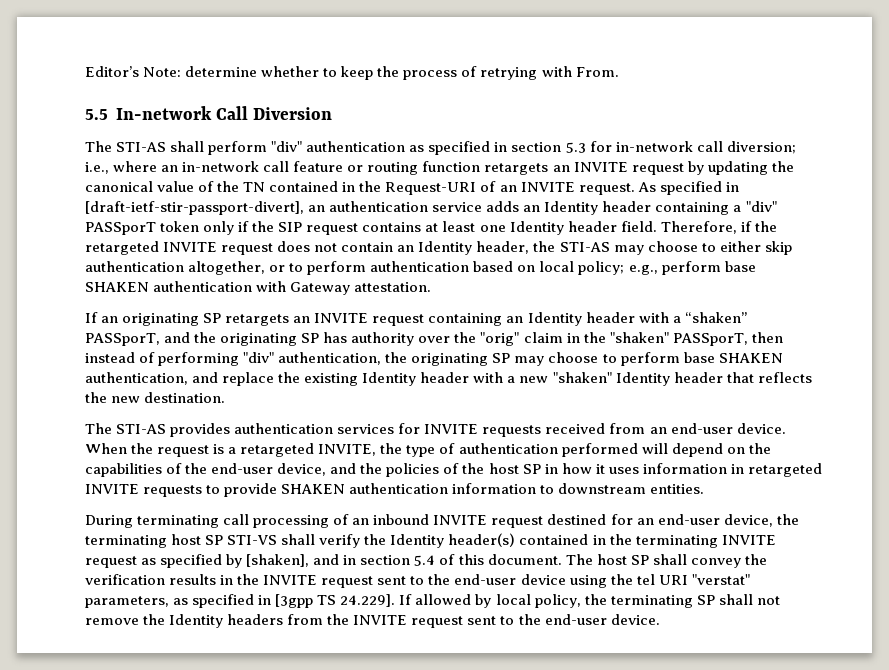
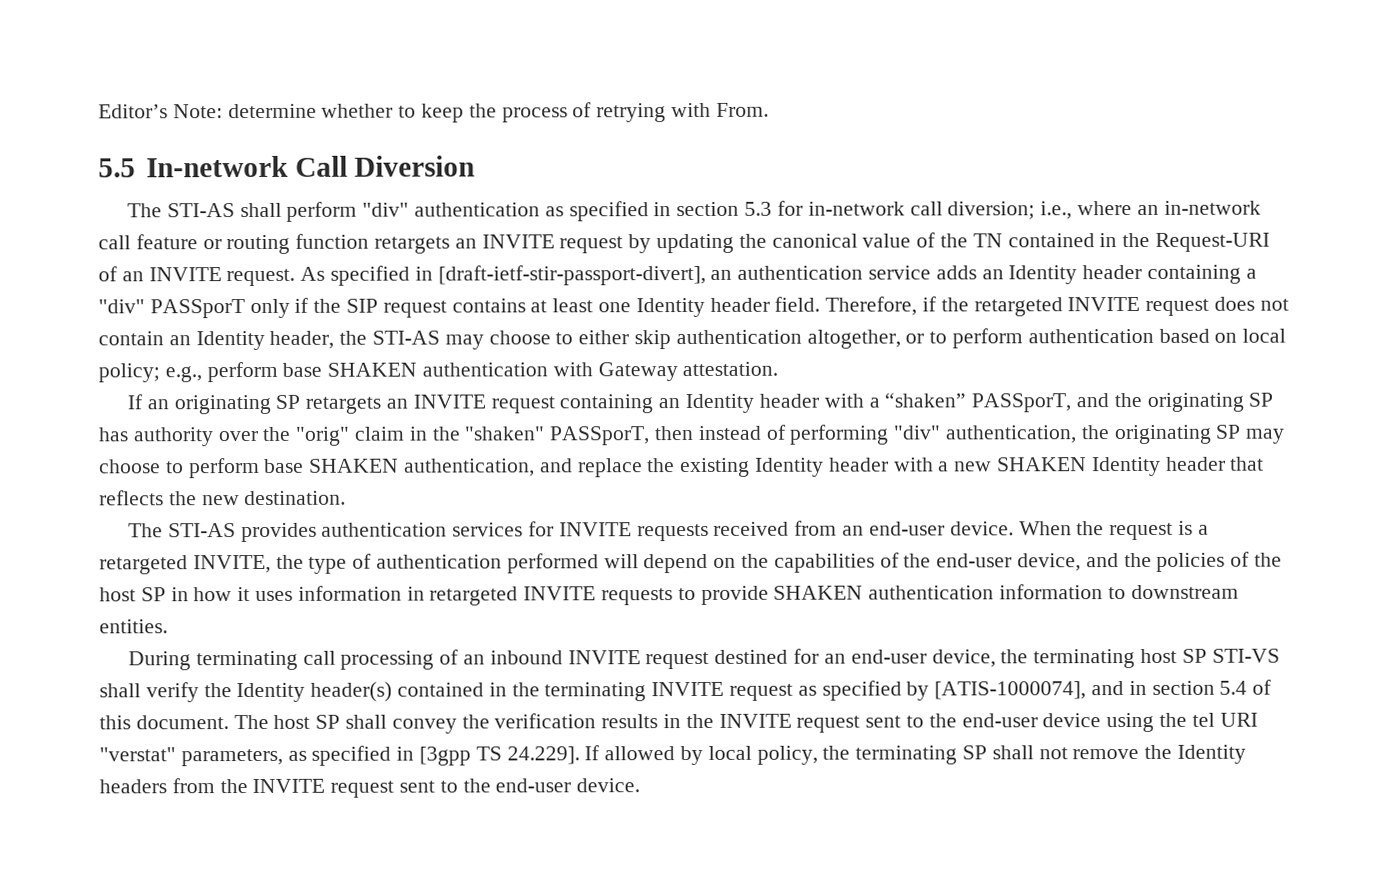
- As specified in [draft-ietf-stir-passport-divert], an authentication service adds an Identity header containing a "div" PASSporT token only if the SIP request contains at least one Identity header field.
+ As specified in [draft-ietf-stir-passport-divert], an authentication service adds an Identity header containing a "div" PASSporT only if the SIP request contains at least one Identity header field.
- If an originating SP retargets an INVITE request containing an Identity header with a “shaken” PASSporT, and the originating SP has authority over the "orig" claim in the "shaken" PASSporT, then instead of performing "div" authentication, the originating SP may choose to perform base SHAKEN authentication, and replace the existing Identity header with a new "shaken" Identity header that reflects the new destination.
+ If an originating SP retargets an INVITE request containing an Identity header with a “shaken” PASSporT, and the originating SP has authority over the "orig" claim in the "shaken" PASSporT, then instead of performing "div" authentication, the originating SP may choose to perform base SHAKEN authentication, and replace the existing Identity header with a new SHAKEN Identity header that reflects the new destination.
- During terminating call processing of an inbound INVITE request destined for an end-user device, the terminating host SP STI-VS shall verify the Identity header(s) contained in the terminating INVITE request as specified by [shaken], and in section 5.4 of this document.
+ During terminating call processing of an inbound INVITE request destined for an end-user device, the terminating host SP STI-VS shall verify the Identity header(s) contained in the terminating INVITE request as specified by [ATIS-1000074], and in section 5.4 of this document.

